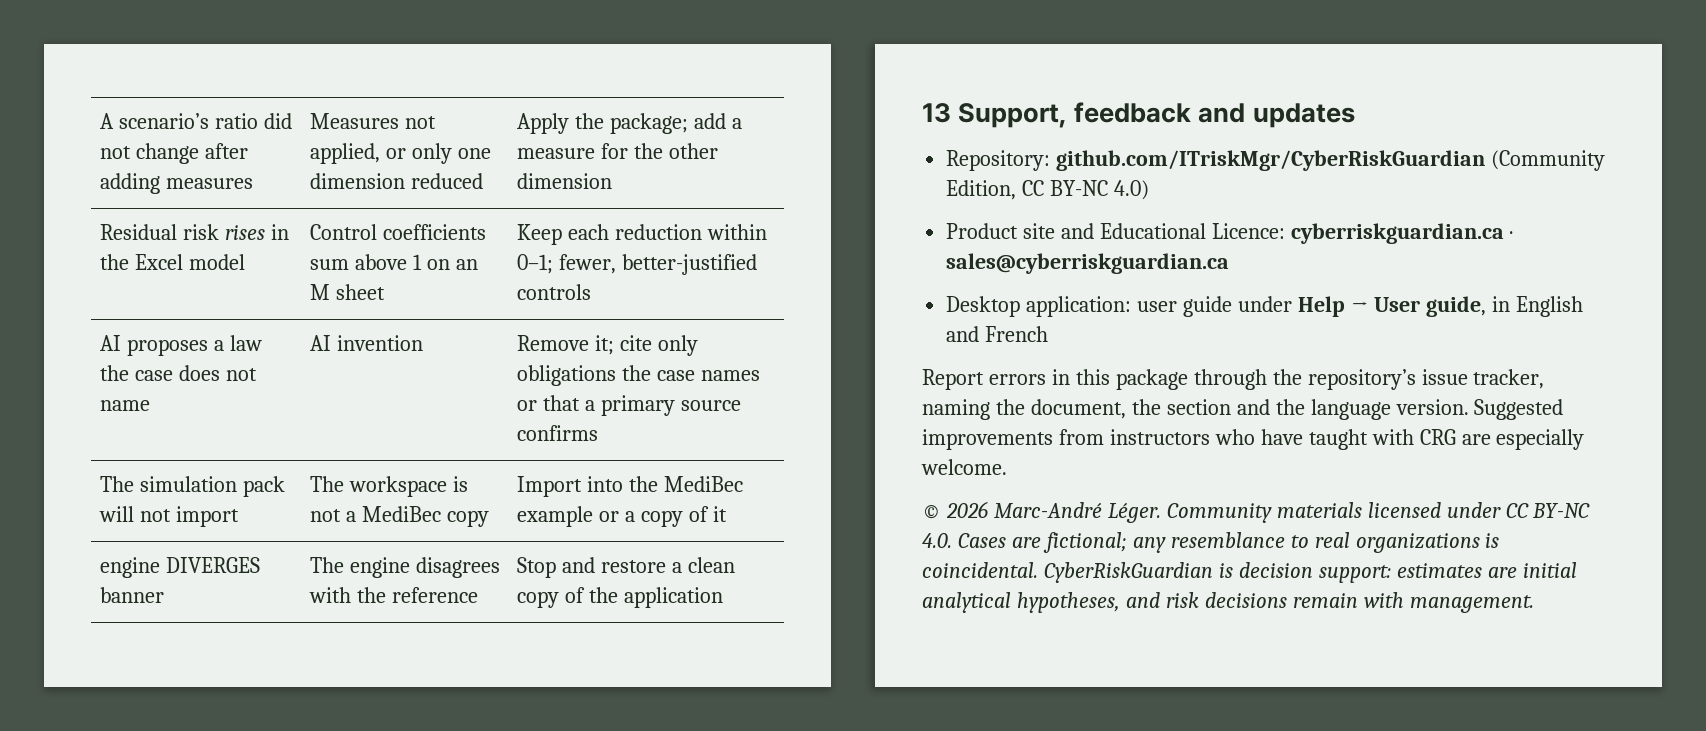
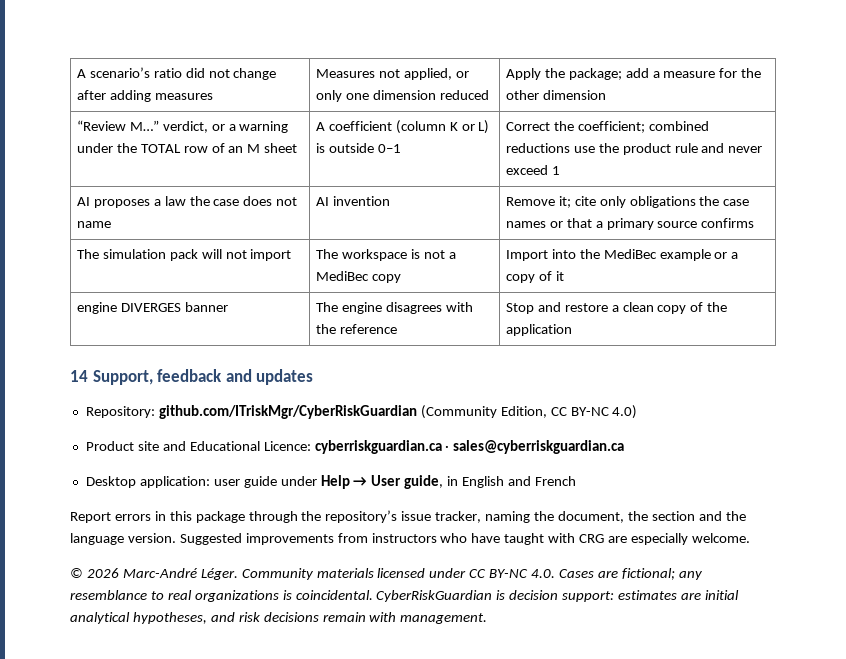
- Residual risk rises in the Excel model | Control coefficients sum above 1 on an M sheet | Keep each reduction within 0–1; fewer, better-justified controls
+ “Review M…” verdict, or a warning under the TOTAL row of an M sheet | A coefficient (column K or L) is outside 0–1 | Correct the coefficient; combined reductions use the product rule and never exceed 1
- 13 Support, feedback and updates
+ 14 Support, feedback and updates

